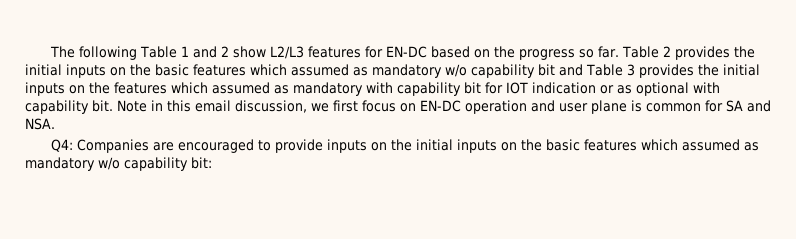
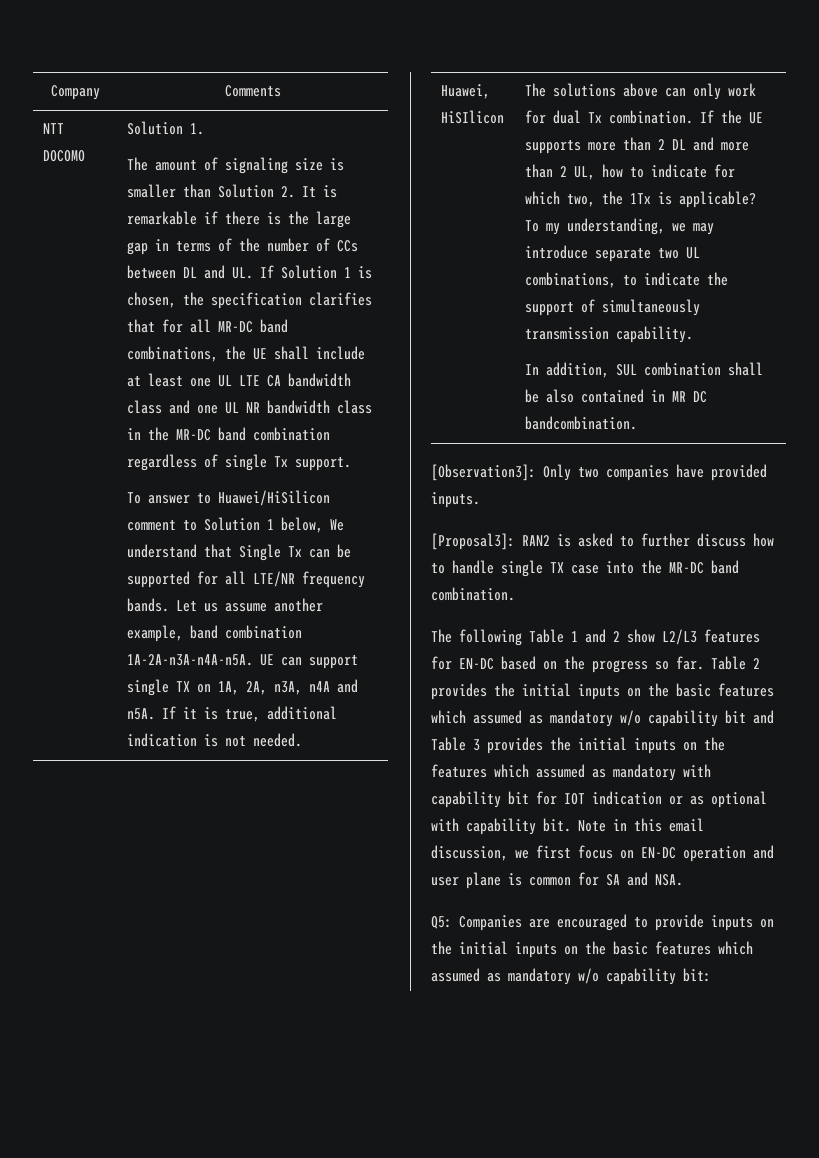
+ Company | Comments
+ NTT DOCOMO | Solution 1.
+ The amount of signaling size is smaller than Solution 2. It is remarkable if there is the large gap in terms of the number of CCs between DL and UL. If Solution 1 is chosen, the specification clarifies that for all MR-DC band combinations, the UE shall include at least one UL LTE CA bandwidth class and one UL NR bandwidth class in the MR-DC band combination regardless of single Tx support.
+ To answer to Huawei/HiSilicon comment to Solution 1 below, We understand that Single Tx can be supported for all LTE/NR frequency bands. Let us assume another example, band combination 1A-2A-n3A-n4A-n5A. UE can support single TX on 1A, 2A, n3A, n4A and n5A. If it is true, additional indication is not needed.
+ Huawei, HiSIlicon | The solutions above can only work for dual Tx combination. If the UE supports more than 2 DL and more than 2 UL, how to indicate for which two, the 1Tx is applicable? To my understanding, we may introduce separate two UL combinations, to indicate the support of simultaneously transmission capability.
+ In addition, SUL combination shall be also contained in MR DC bandcombination.
+ [Observation3]: Only two companies have provided inputs.
+ [Proposal3]: RAN2 is asked to further discuss how to handle single TX case into the MR-DC band combination.
- Q4: Companies are encouraged to provide inputs on the initial inputs on the basic features which assumed as mandatory w/o capability bit:
+ Q5: Companies are encouraged to provide inputs on the initial inputs on the basic features which assumed as mandatory w/o capability bit:

